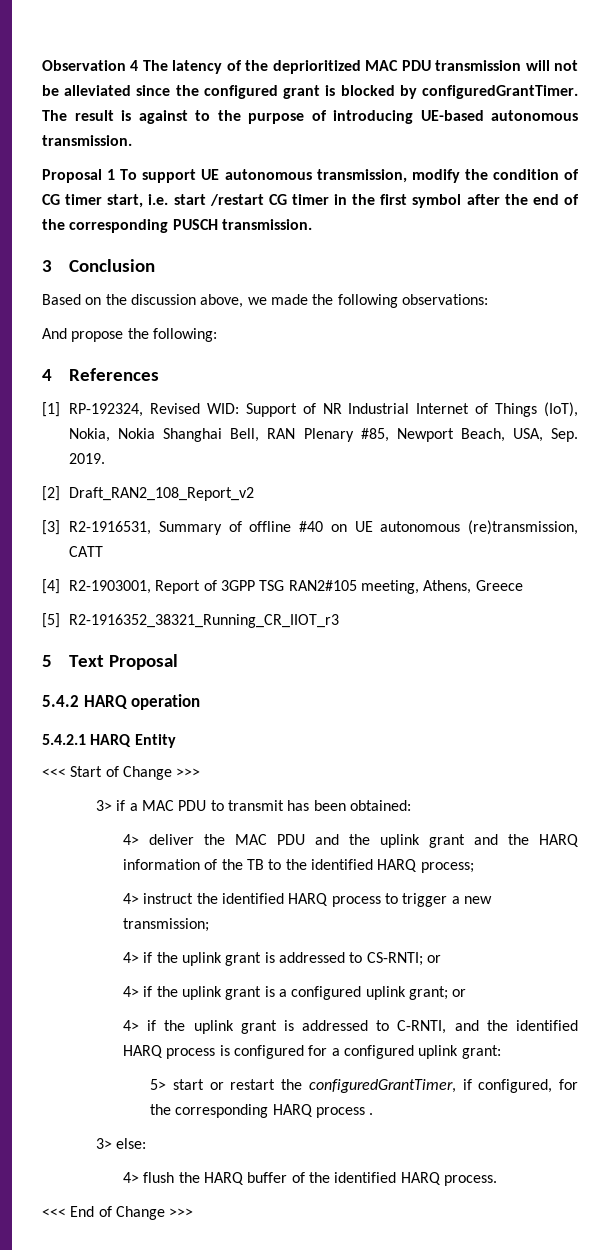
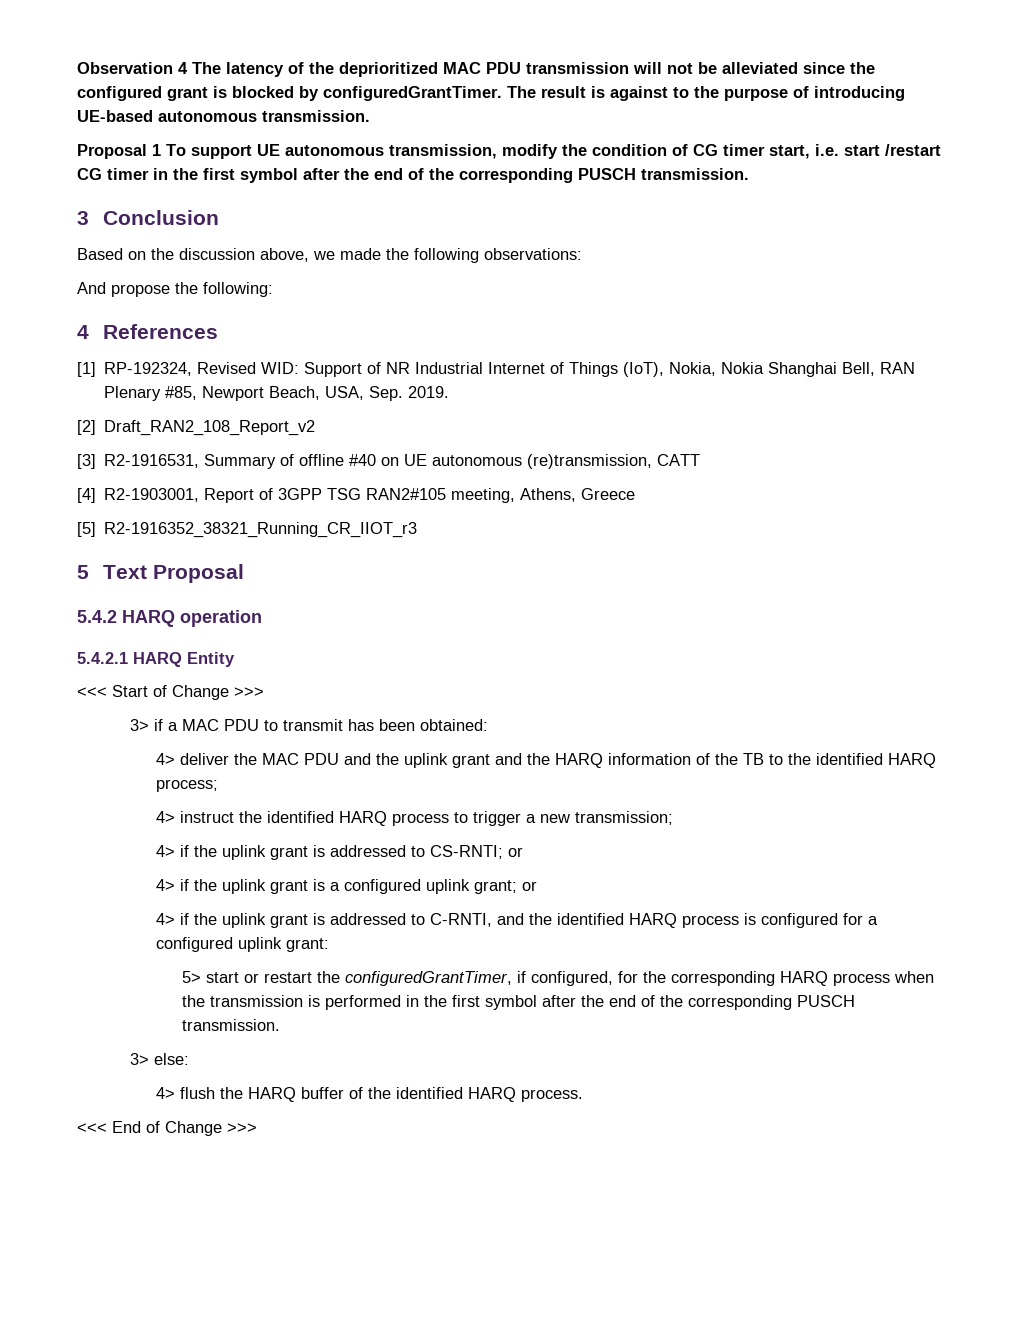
- 5> start or restart the configuredGrantTimer, if configured, for the corresponding HARQ process .
+ 5> start or restart the configuredGrantTimer, if configured, for the corresponding HARQ process when the transmission is performed in the first symbol after the end of the corresponding PUSCH transmission.

